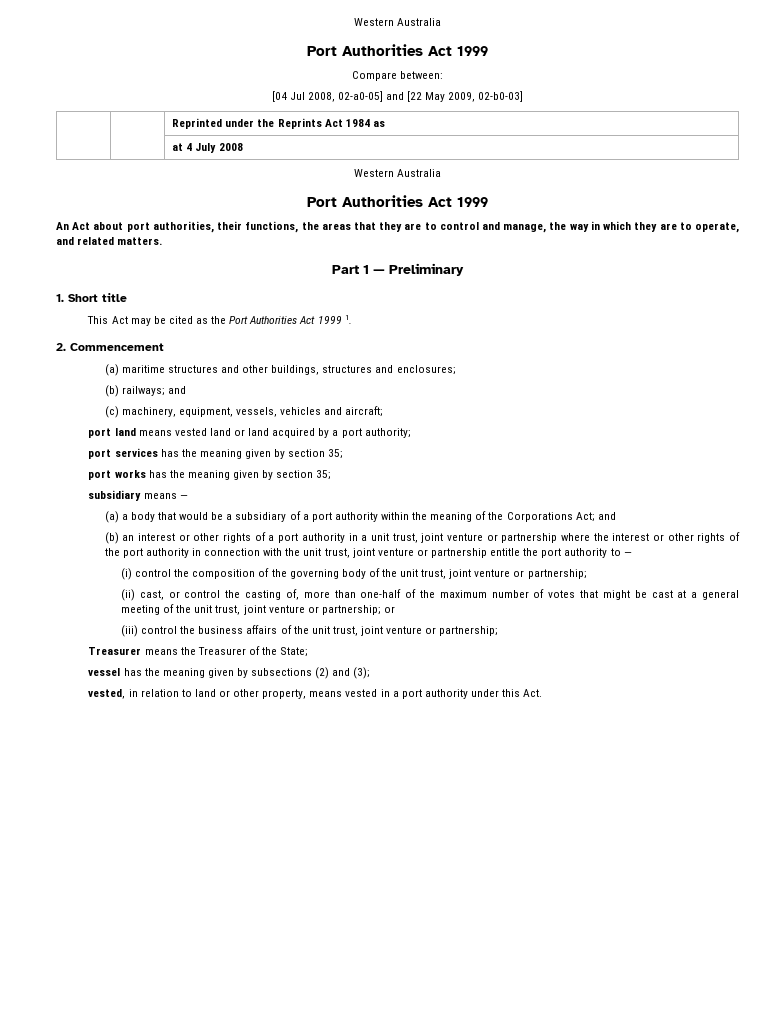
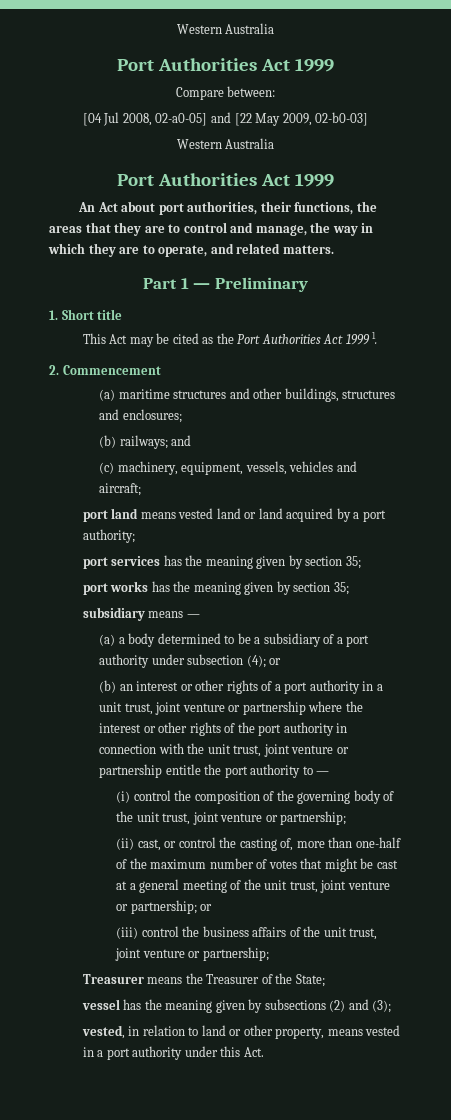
- | | Reprinted under the Reprints Act 1984 as
- | | at 4 July 2008
- (a) a body that would be a subsidiary of a port authority within the meaning of the Corporations Act; and
+ (a) a body determined to be a subsidiary of a port authority under subsection (4); or

